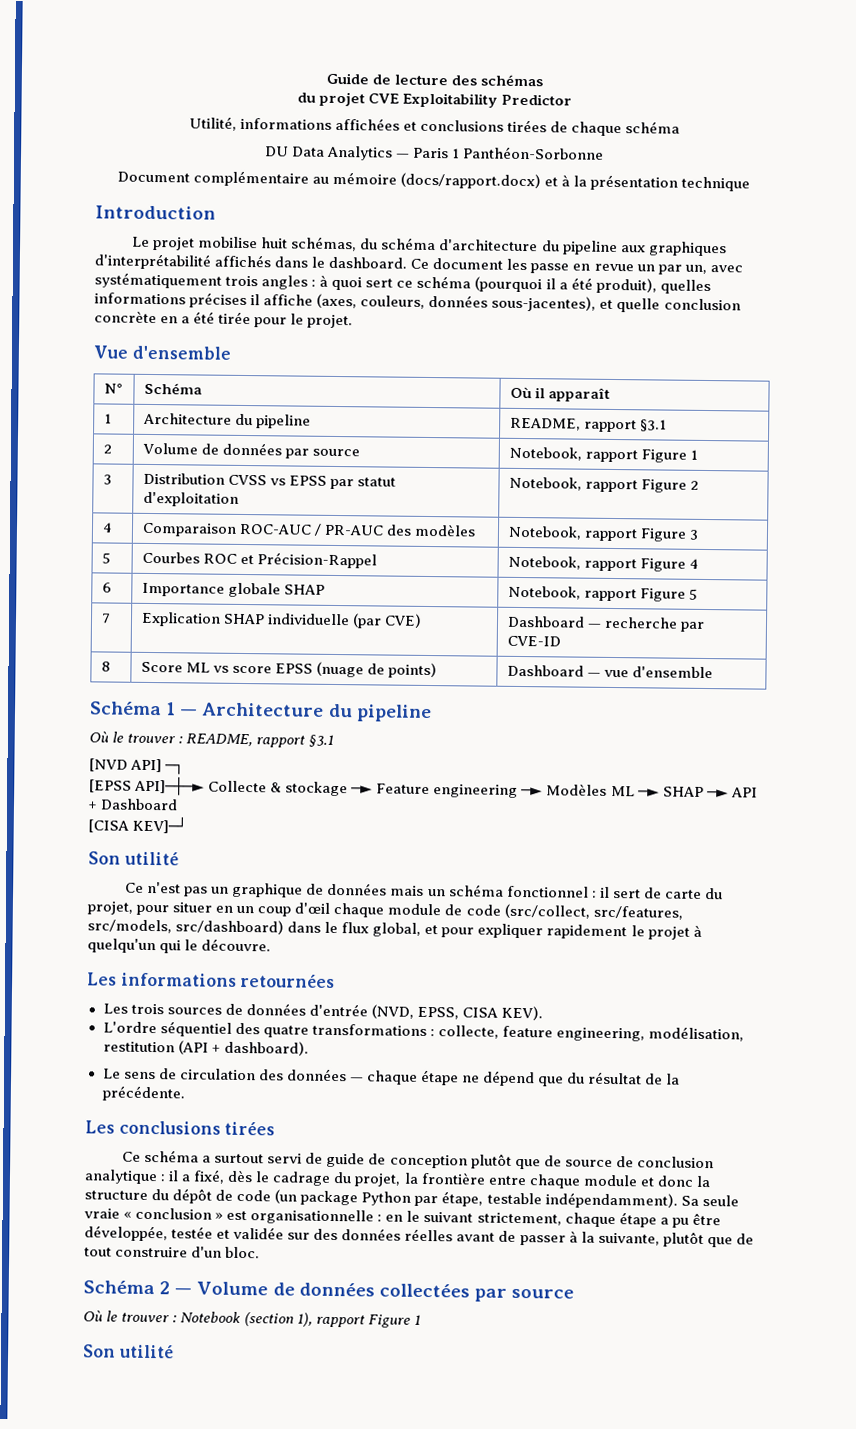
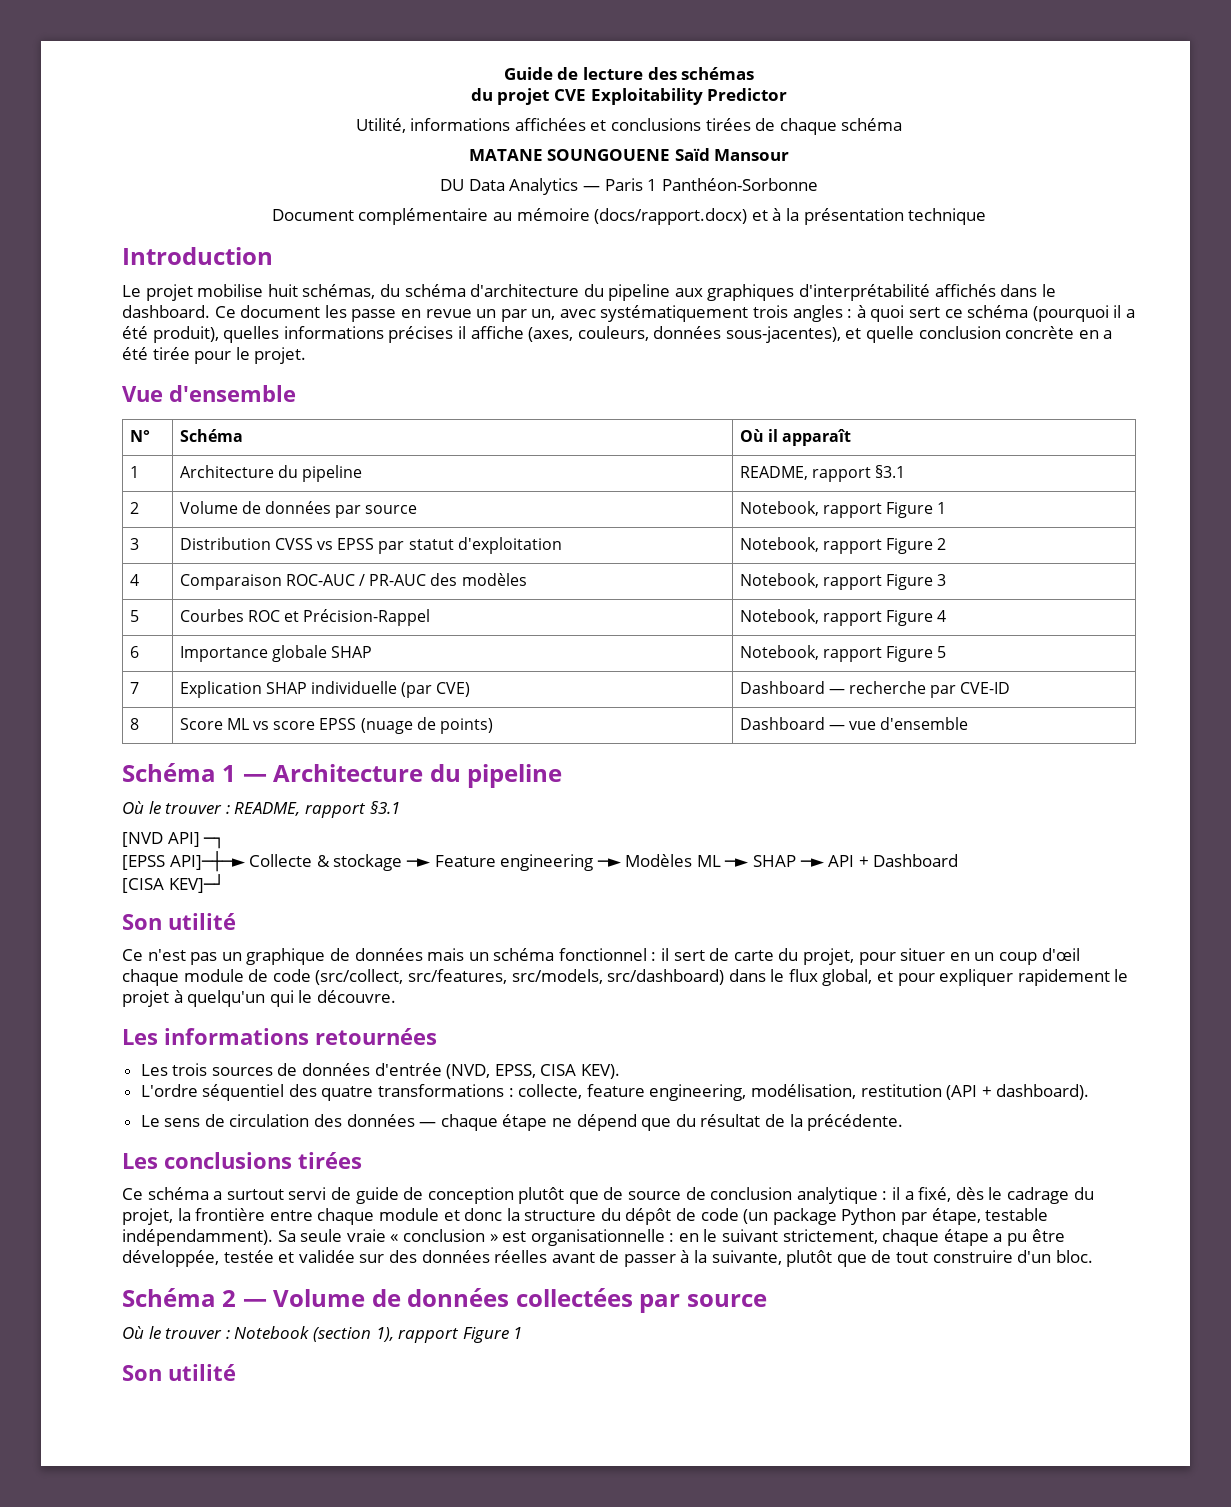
+ MATANE SOUNGOUENE Saïd Mansour

